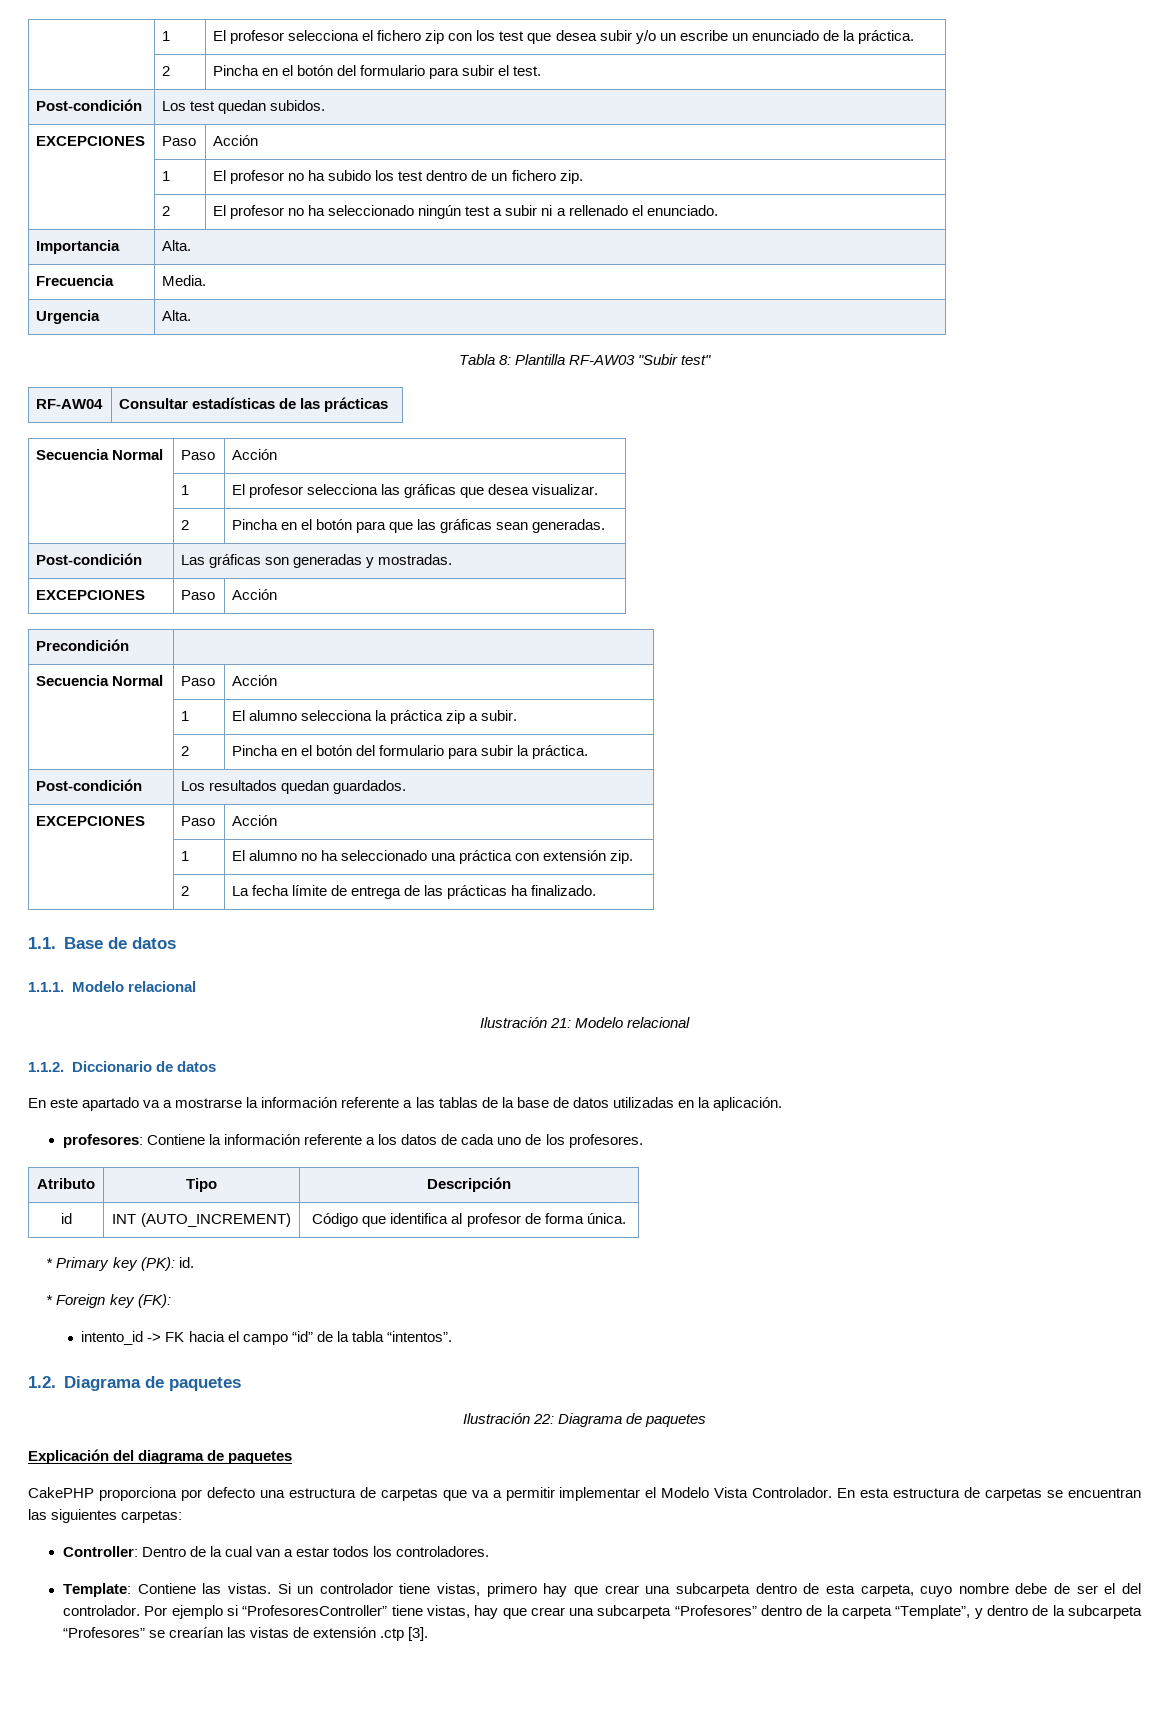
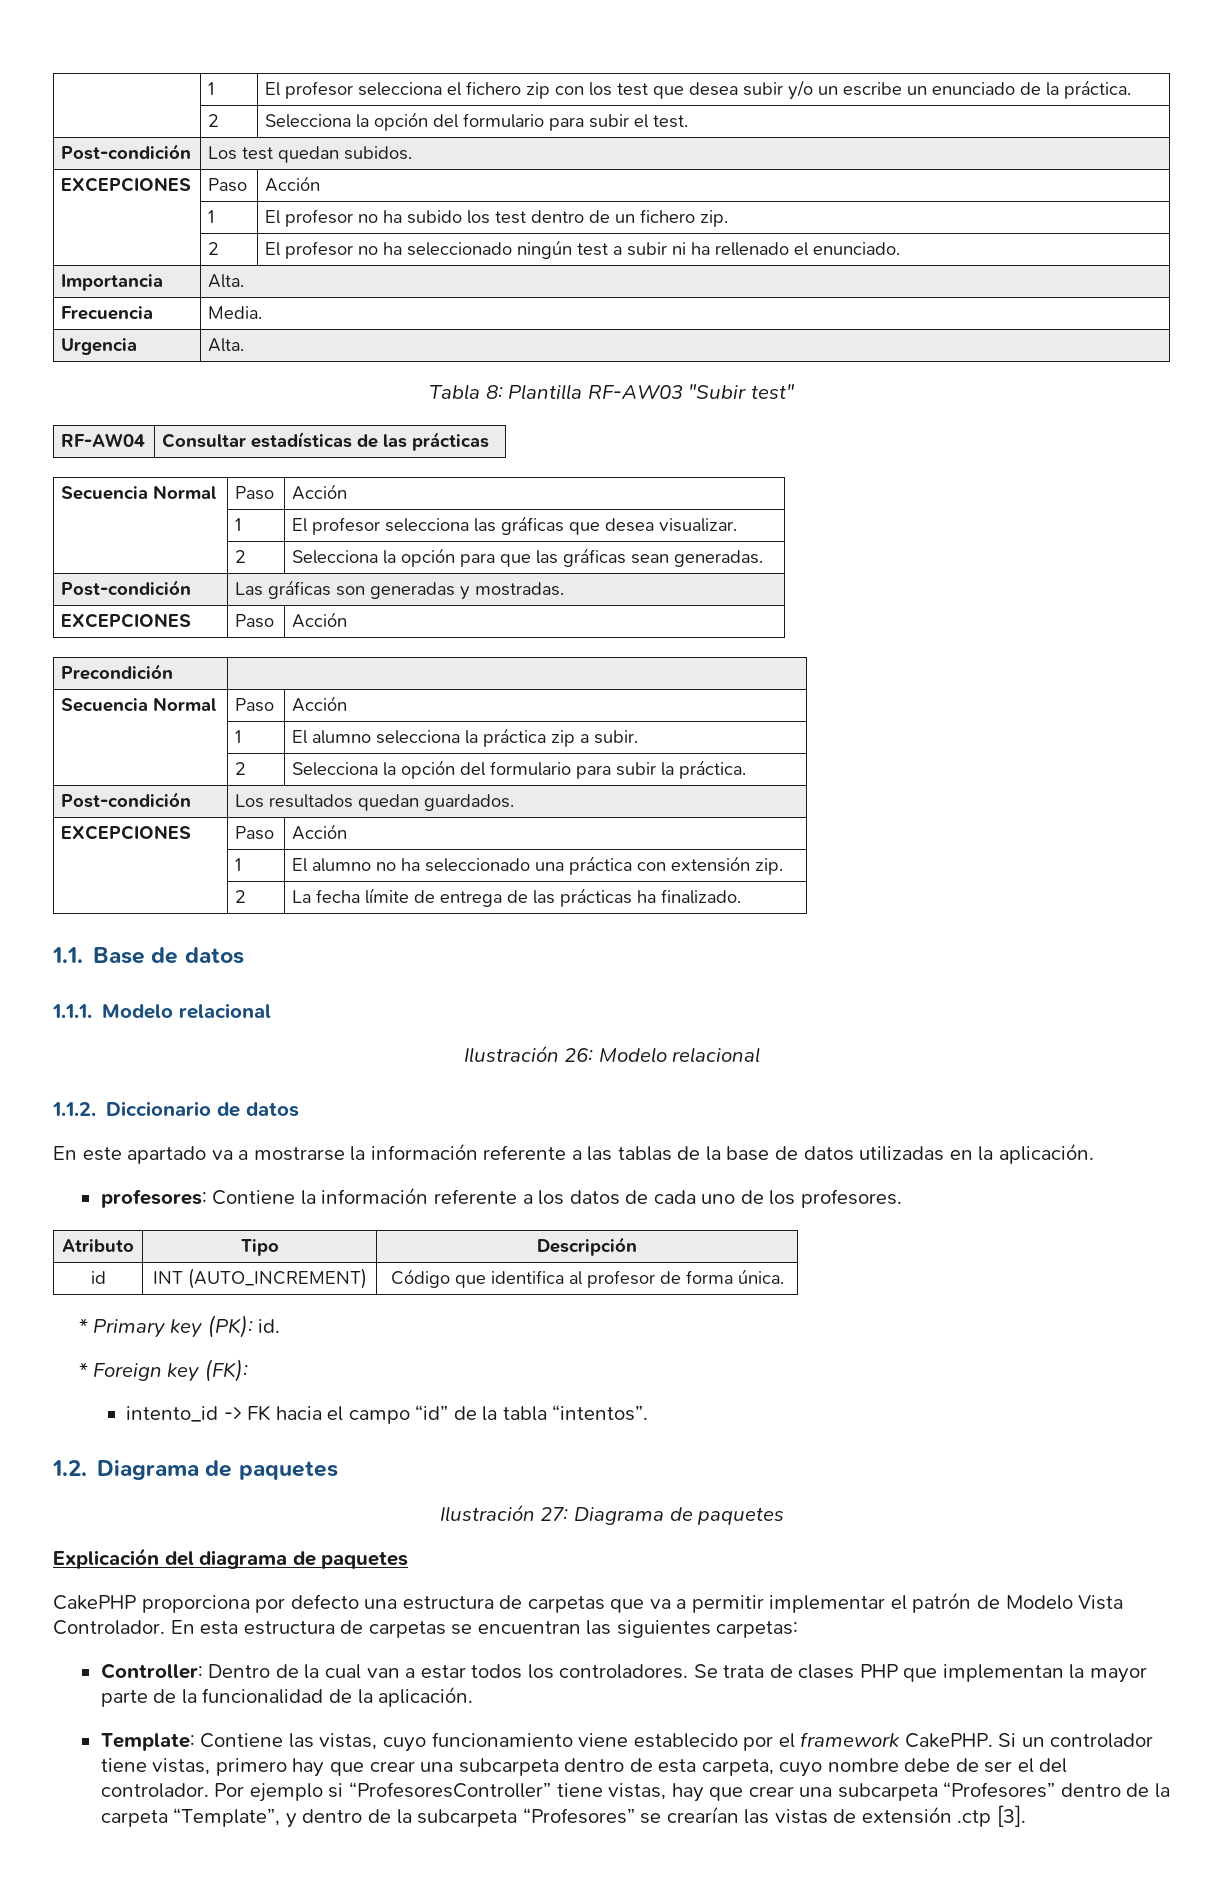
- | 2 | Pincha en el botón del formulario para subir el test.
+ | 2 | Selecciona la opción del formulario para subir el test.
- | 2 | El profesor no ha seleccionado ningún test a subir ni a rellenado el enunciado.
+ | 2 | El profesor no ha seleccionado ningún test a subir ni ha rellenado el enunciado.
- | 2 | Pincha en el botón para que las gráficas sean generadas.
+ | 2 | Selecciona la opción para que las gráficas sean generadas.
- | 2 | Pincha en el botón del formulario para subir la práctica.
+ | 2 | Selecciona la opción del formulario para subir la práctica.
- Ilustración 21: Modelo relacional
+ Ilustración 26: Modelo relacional
- Ilustración 22: Diagrama de paquetes
+ Ilustración 27: Diagrama de paquetes
- CakePHP proporciona por defecto una estructura de carpetas que va a permitir implementar el Modelo Vista Controlador.
+ CakePHP proporciona por defecto una estructura de carpetas que va a permitir implementar el patrón de Modelo Vista Controlador.
- Controller: Dentro de la cual van a estar todos los controladores.
- Template: Contiene las vistas.
+ Controller: Dentro de la cual van a estar todos los controladores. Se trata de clases PHP que implementan la mayor parte de la funcionalidad de la aplicación.
+ Template: Contiene las vistas, cuyo funcionamiento viene establecido por el framework CakePHP.

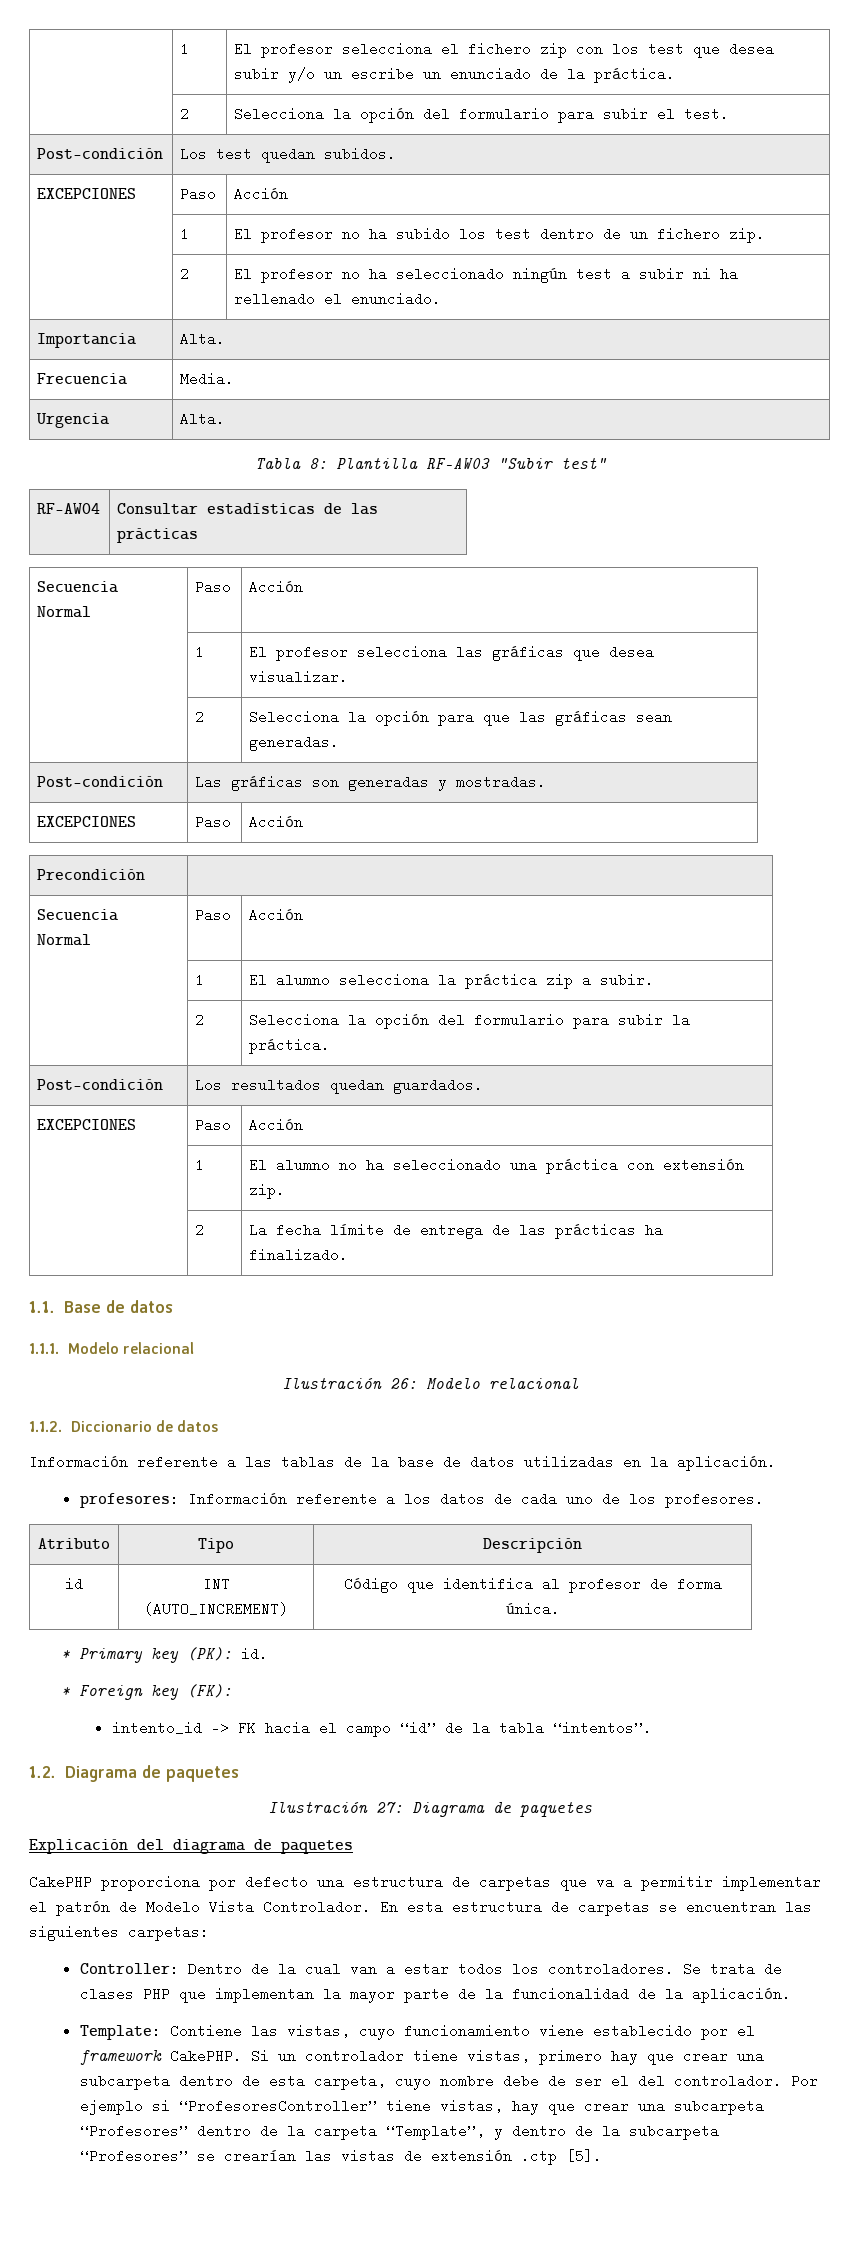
- En este apartado va a mostrarse la información referente a las tablas de la base de datos utilizadas en la aplicación.
+ Información referente a las tablas de la base de datos utilizadas en la aplicación.
- profesores: Contiene la información referente a los datos de cada uno de los profesores.
+ profesores: Información referente a los datos de cada uno de los profesores.
- Por ejemplo si “ProfesoresController” tiene vistas, hay que crear una subcarpeta “Profesores” dentro de la carpeta “Template”, y dentro de la subcarpeta “Profesores” se crearían las vistas de extensión .ctp [3].
+ Por ejemplo si “ProfesoresController” tiene vistas, hay que crear una subcarpeta “Profesores” dentro de la carpeta “Template”, y dentro de la subcarpeta “Profesores” se crearían las vistas de extensión .ctp [5].

